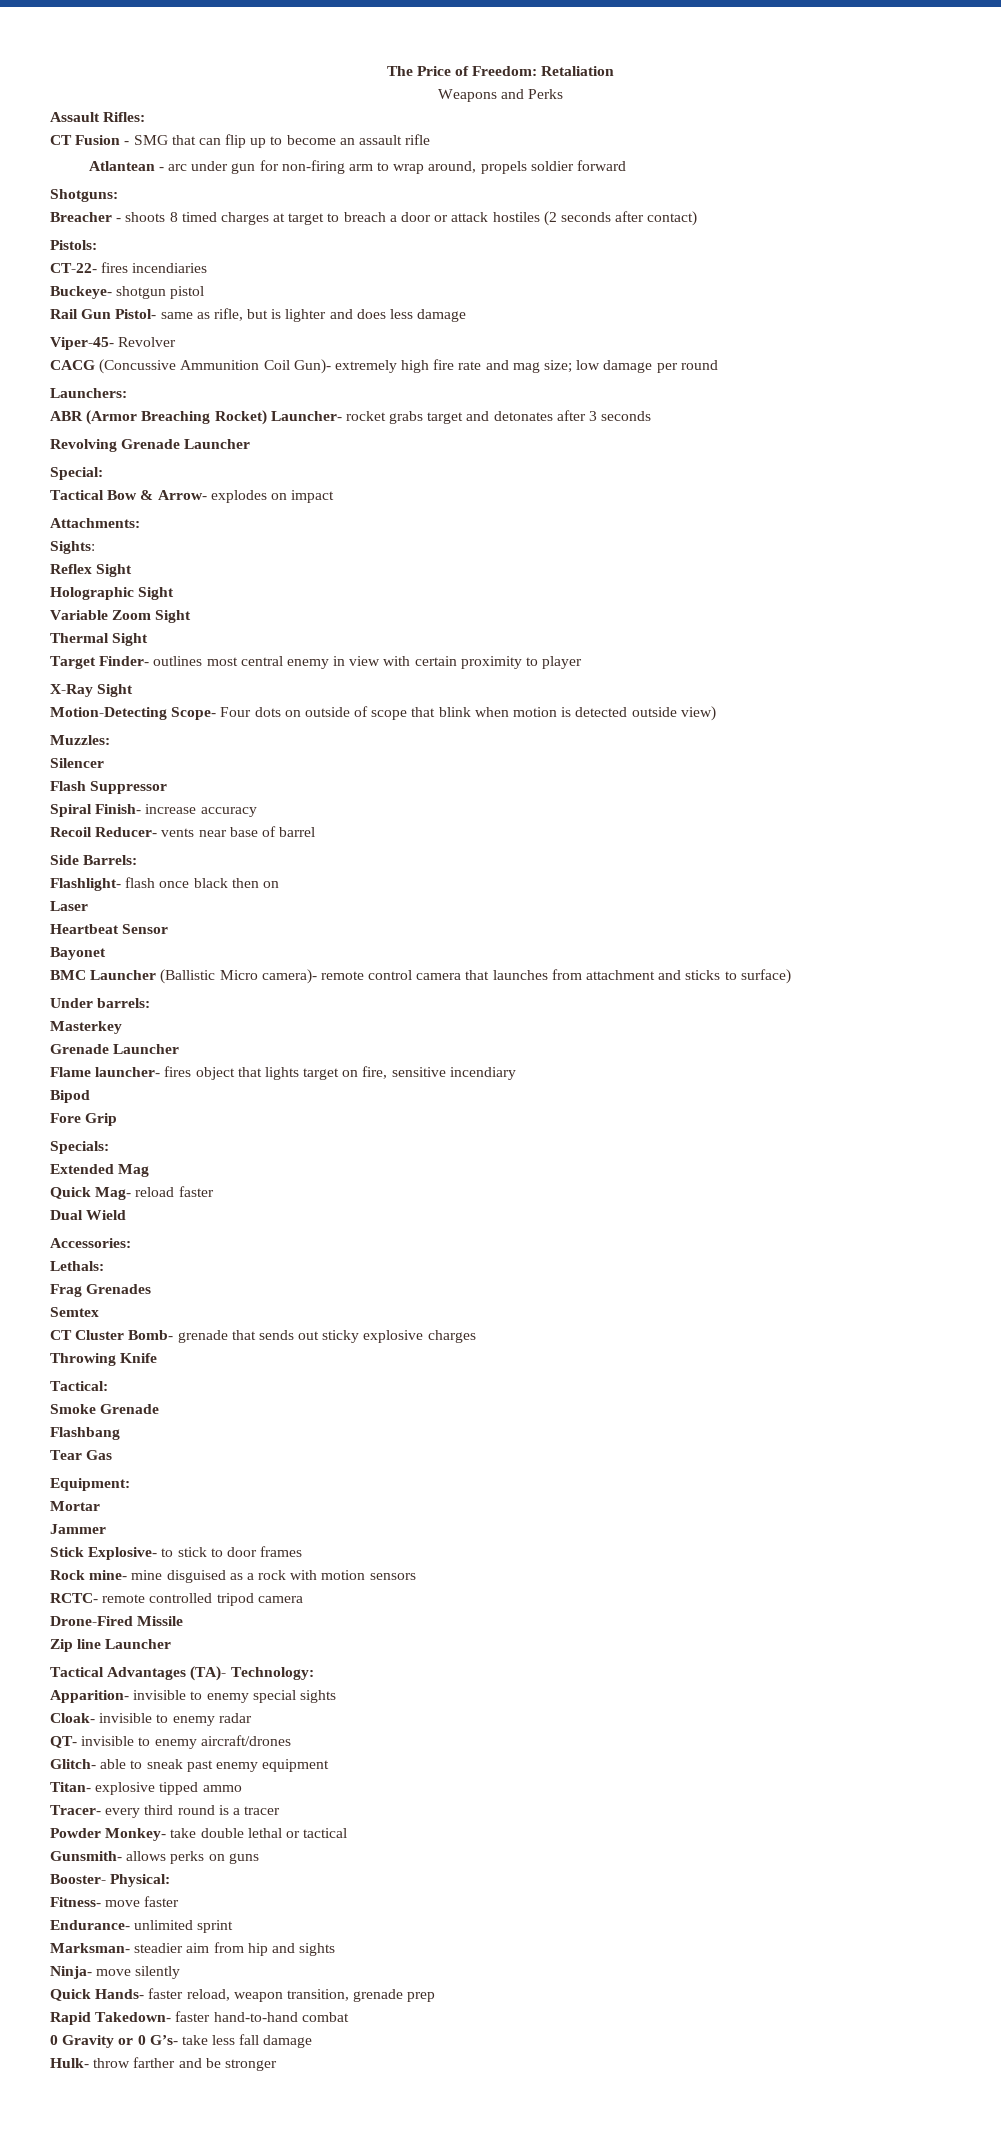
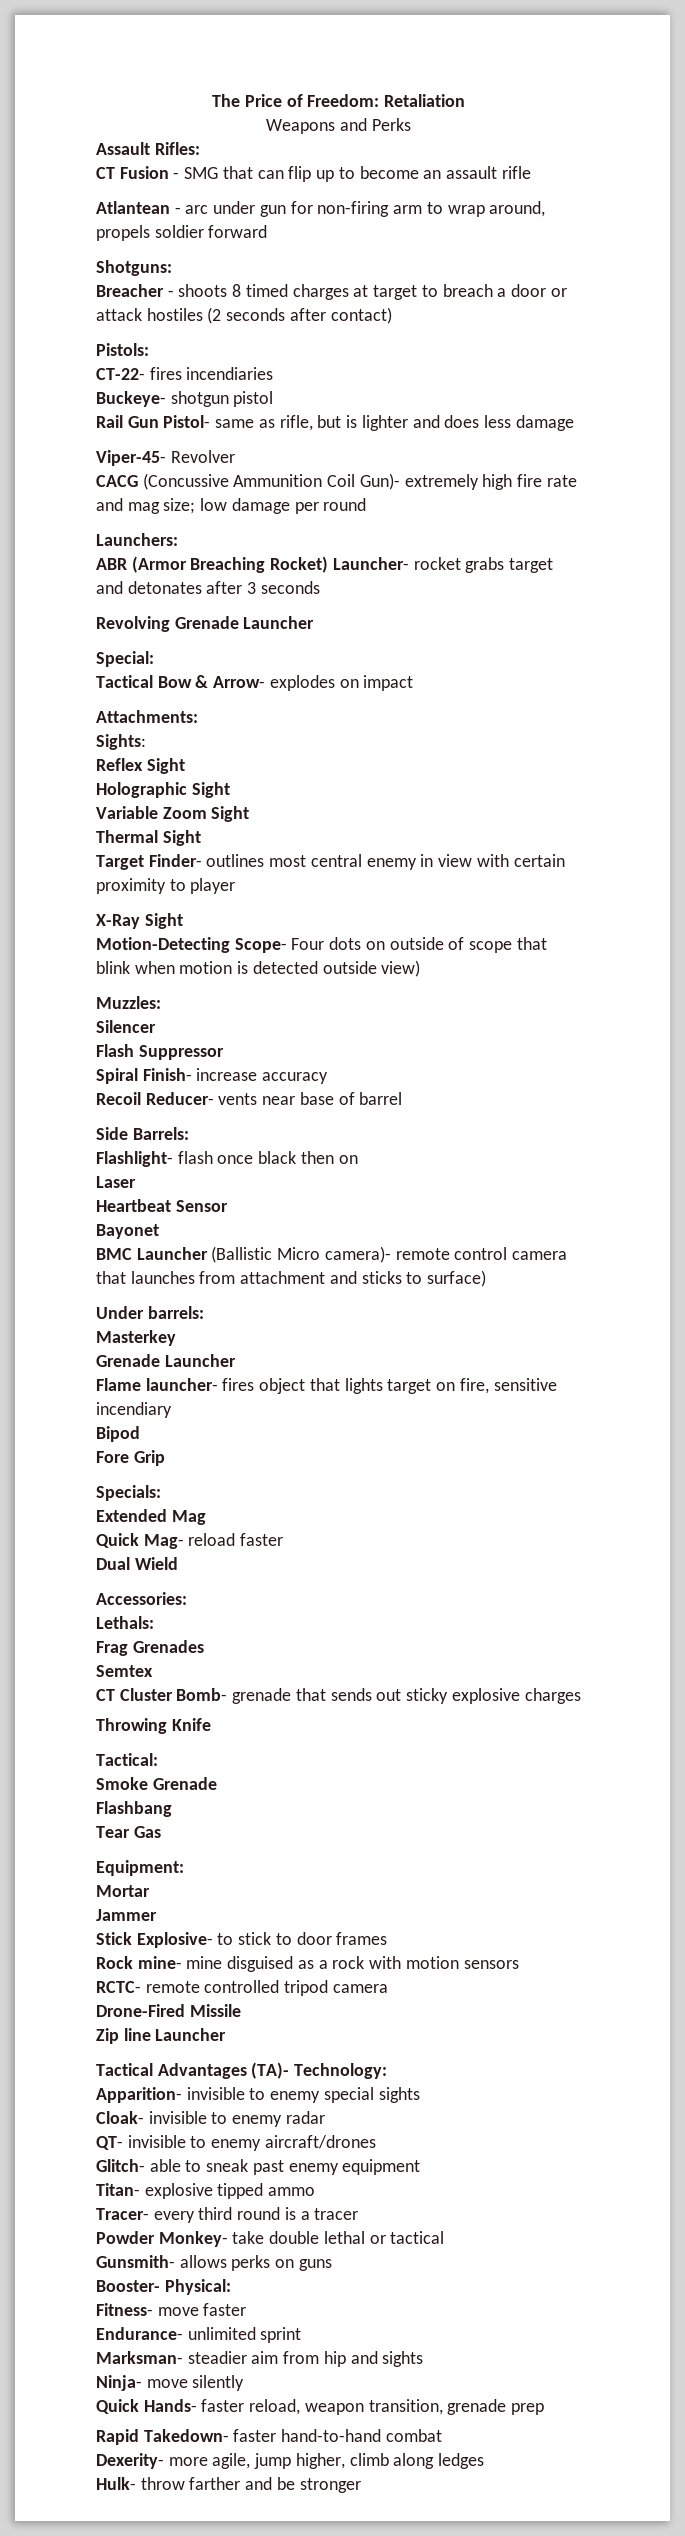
- 0 Gravity or 0 G’s- take less fall damage
+ Dexerity- more agile, jump higher, climb along ledges

